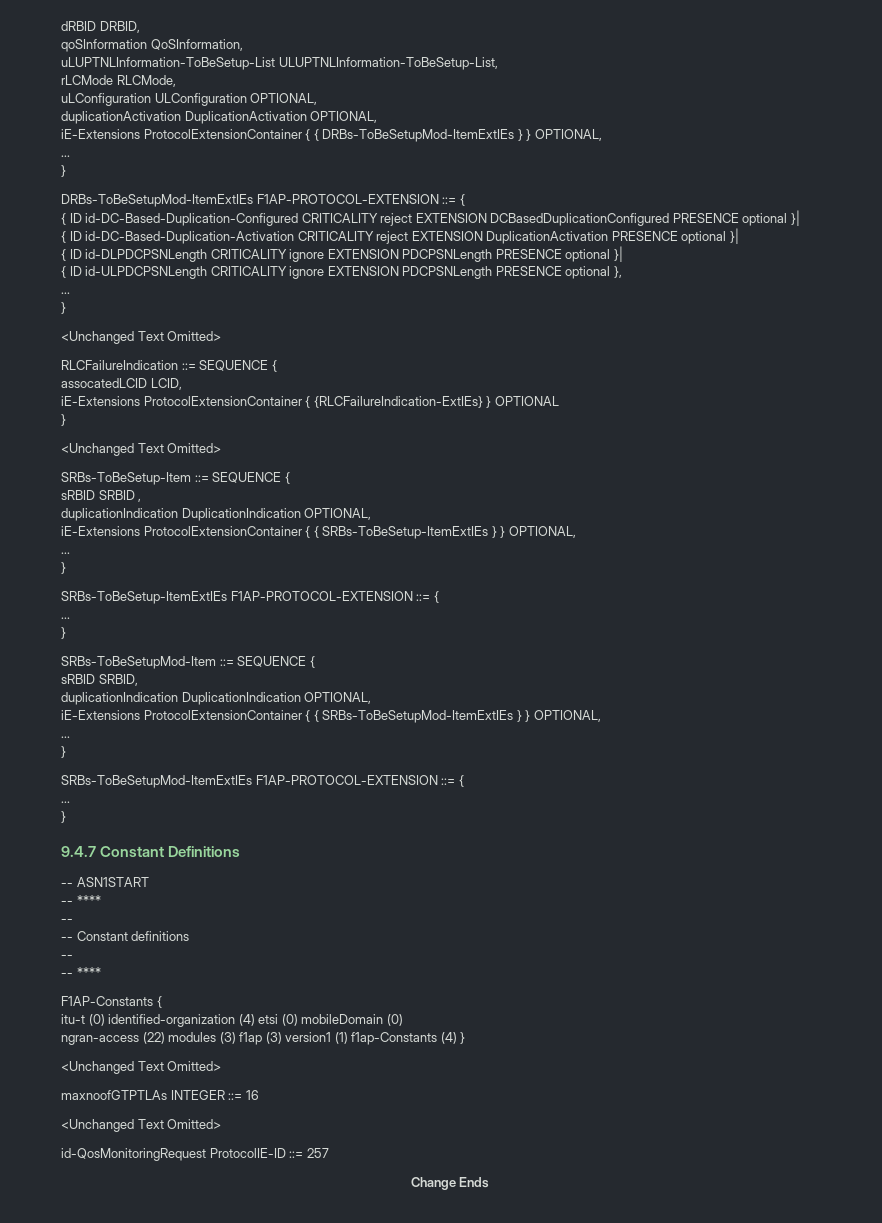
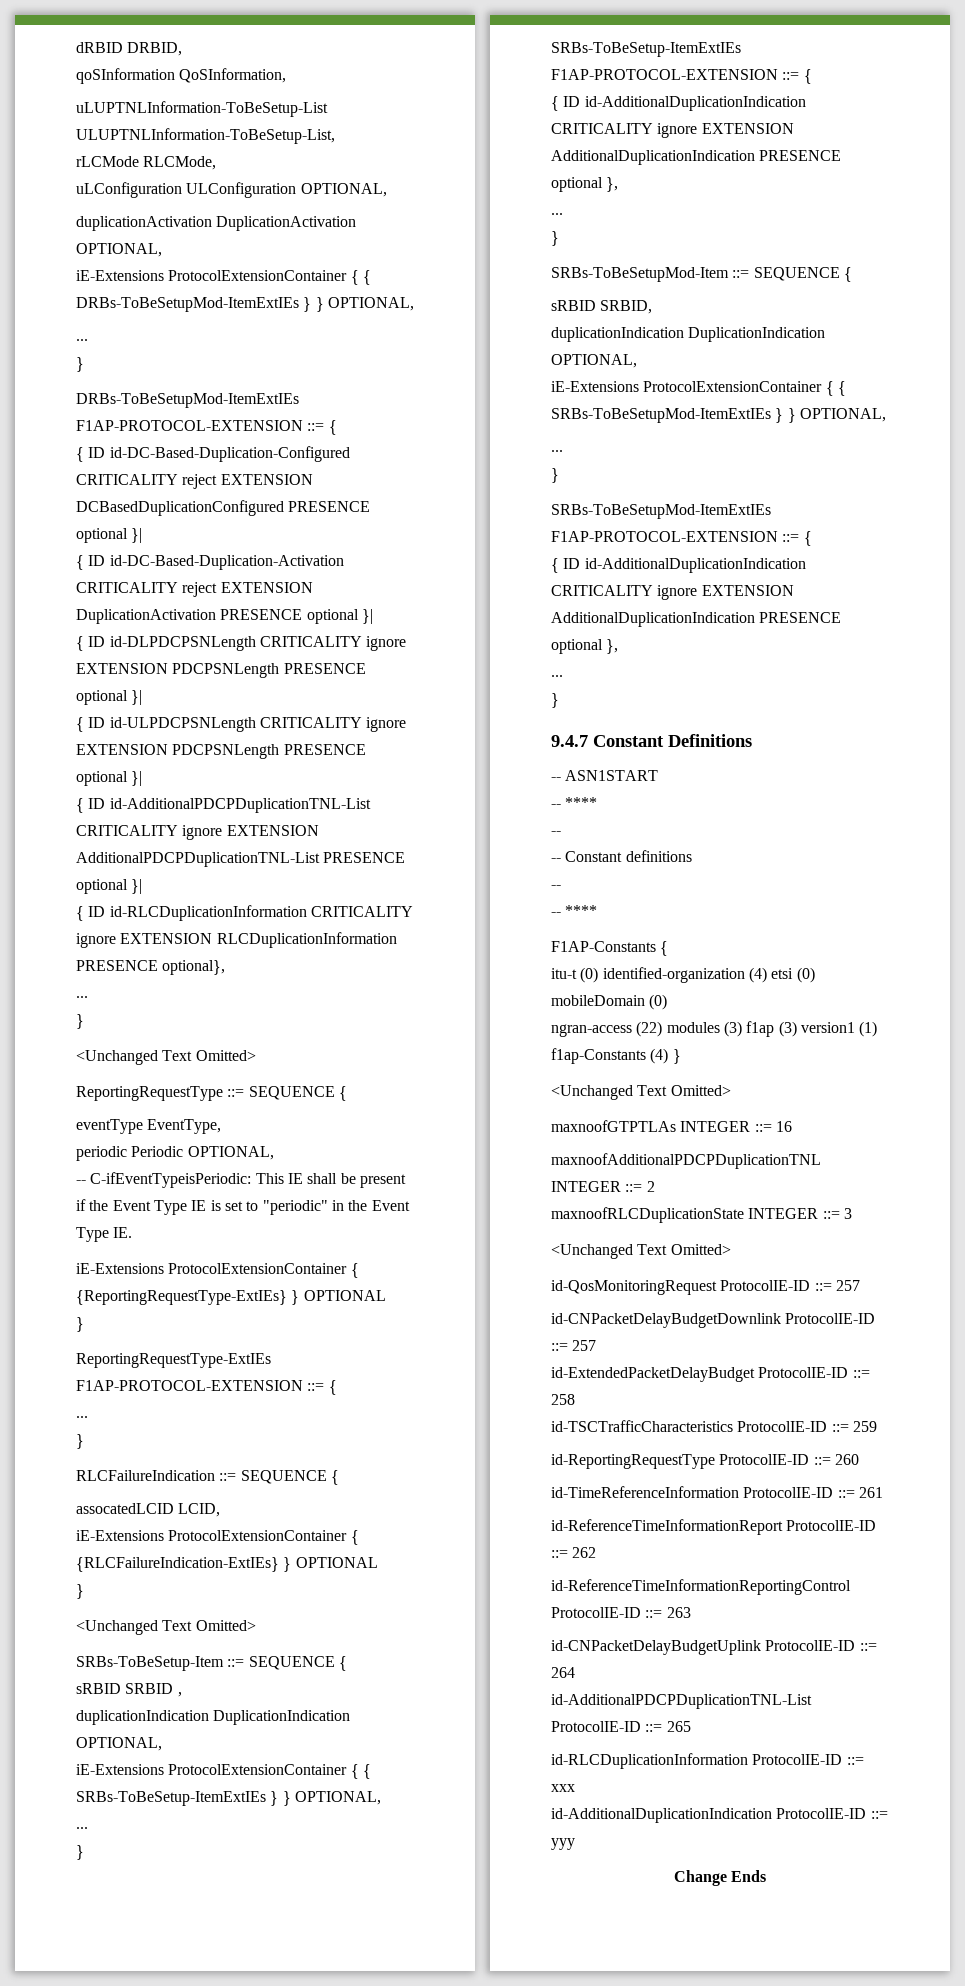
- { ID id-ULPDCPSNLength CRITICALITY ignore EXTENSION PDCPSNLength PRESENCE optional },
+ { ID id-ULPDCPSNLength CRITICALITY ignore EXTENSION PDCPSNLength PRESENCE optional }|
+ { ID id-AdditionalPDCPDuplicationTNL-List CRITICALITY ignore EXTENSION AdditionalPDCPDuplicationTNL-List PRESENCE optional }|
+ { ID id-RLCDuplicationInformation CRITICALITY ignore EXTENSION RLCDuplicationInformation PRESENCE optional},
+ ReportingRequestType ::= SEQUENCE {
+ eventType EventType,
+ periodic Periodic OPTIONAL,
+ -- C-ifEventTypeisPeriodic: This IE shall be present if the Event Type IE is set to "periodic" in the Event Type IE.
+ iE-Extensions ProtocolExtensionContainer { {ReportingRequestType-ExtIEs} } OPTIONAL
+ }
+ ReportingRequestType-ExtIEs F1AP-PROTOCOL-EXTENSION ::= {
+ ...
+ }
  SRBs-ToBeSetup-ItemExtIEs F1AP-PROTOCOL-EXTENSION ::= {
+ { ID id-AdditionalDuplicationIndication CRITICALITY ignore EXTENSION AdditionalDuplicationIndication PRESENCE optional },
  SRBs-ToBeSetupMod-ItemExtIEs F1AP-PROTOCOL-EXTENSION ::= {
+ { ID id-AdditionalDuplicationIndication CRITICALITY ignore EXTENSION AdditionalDuplicationIndication PRESENCE optional },
+ maxnoofAdditionalPDCPDuplicationTNL INTEGER ::= 2
+ maxnoofRLCDuplicationState INTEGER ::= 3
+ id-CNPacketDelayBudgetDownlink ProtocolIE-ID ::= 257
+ id-ExtendedPacketDelayBudget ProtocolIE-ID ::= 258
+ id-TSCTrafficCharacteristics ProtocolIE-ID ::= 259
+ id-ReportingRequestType ProtocolIE-ID ::= 260
+ id-TimeReferenceInformation ProtocolIE-ID ::= 261
+ id-ReferenceTimeInformationReport ProtocolIE-ID ::= 262
+ id-ReferenceTimeInformationReportingControl ProtocolIE-ID ::= 263
+ id-CNPacketDelayBudgetUplink ProtocolIE-ID ::= 264
+ id-AdditionalPDCPDuplicationTNL-List ProtocolIE-ID ::= 265
+ id-RLCDuplicationInformation ProtocolIE-ID ::= xxx
+ id-AdditionalDuplicationIndication ProtocolIE-ID ::= yyy

